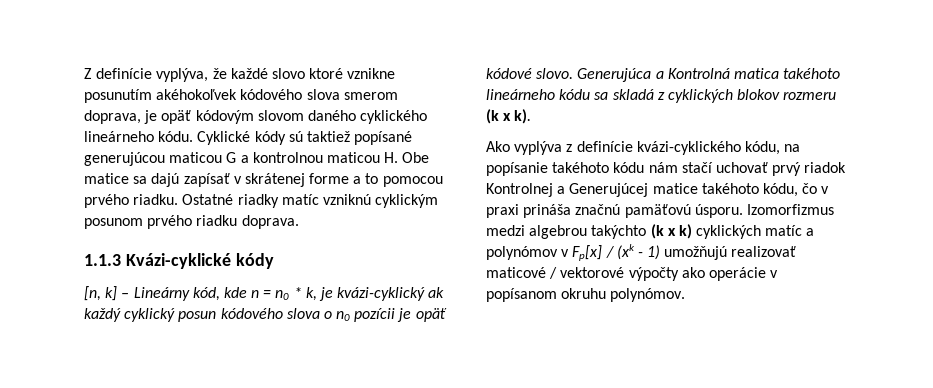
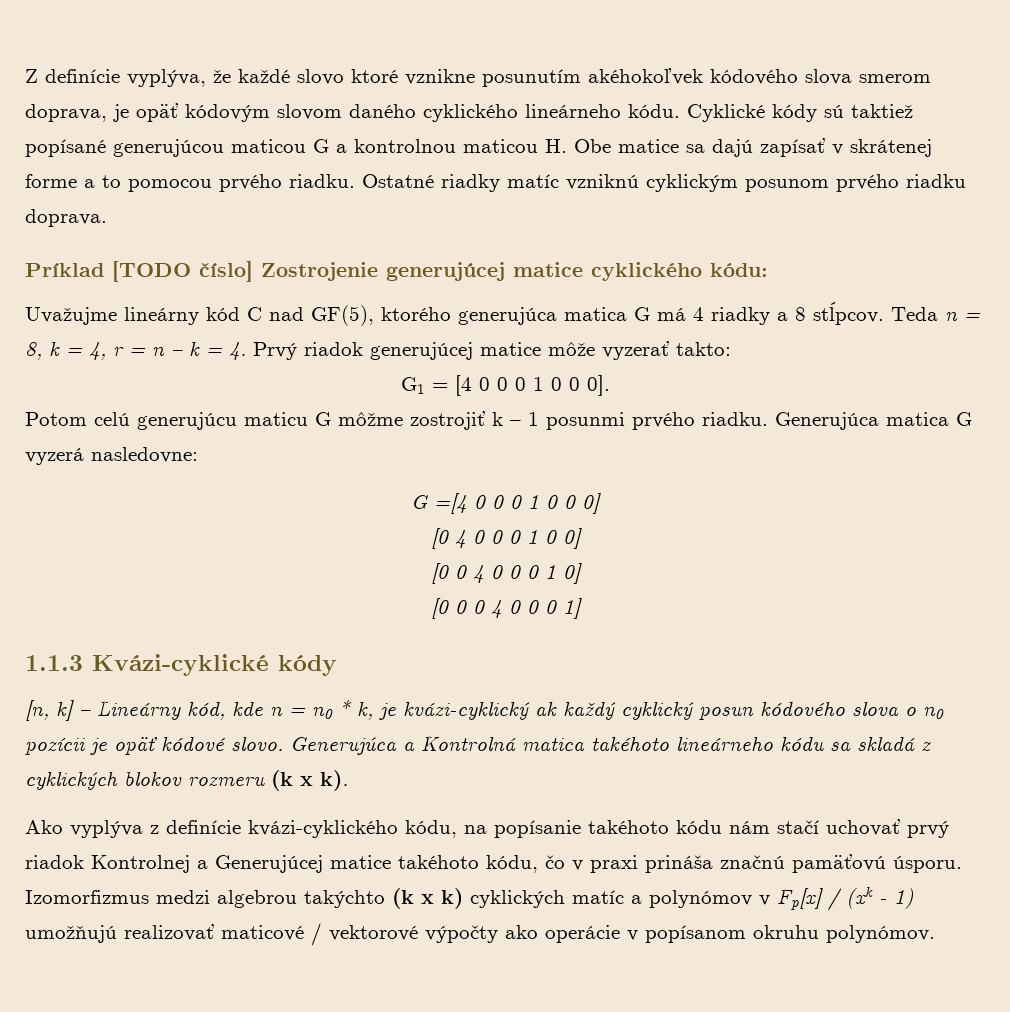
+ Príklad [TODO číslo] Zostrojenie generujúcej matice cyklického kódu:
+ Uvažujme lineárny kód C nad GF(5), ktorého generujúca matica G má 4 riadky a 8 stĺpcov. Teda n = 8, k = 4, r = n – k = 4. Prvý riadok generujúcej matice môže vyzerať takto:
+ G1 = [4 0 0 0 1 0 0 0].
+ Potom celú generujúcu maticu G môžme zostrojiť k – 1 posunmi prvého riadku. Generujúca matica G vyzerá nasledovne:
+ G =[4 0 0 0 1 0 0 0]
+ [0 4 0 0 0 1 0 0]
+ [0 0 4 0 0 0 1 0]
+ [0 0 0 4 0 0 0 1]

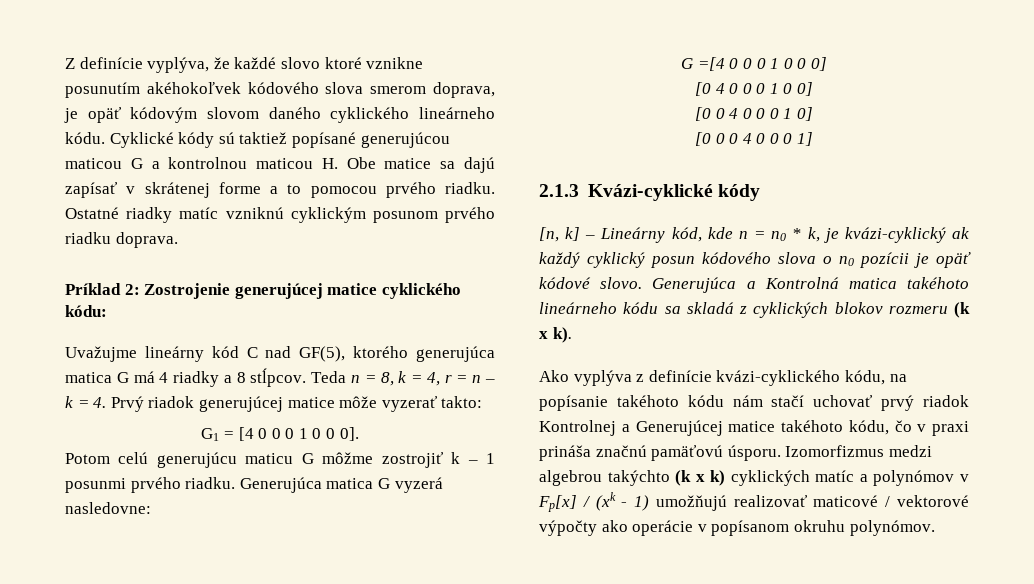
- Príklad [TODO číslo] Zostrojenie generujúcej matice cyklického kódu:
+ Príklad 2: Zostrojenie generujúcej matice cyklického kódu:
- 1.1.3 Kvázi-cyklické kódy
+ 2.1.3 Kvázi-cyklické kódy

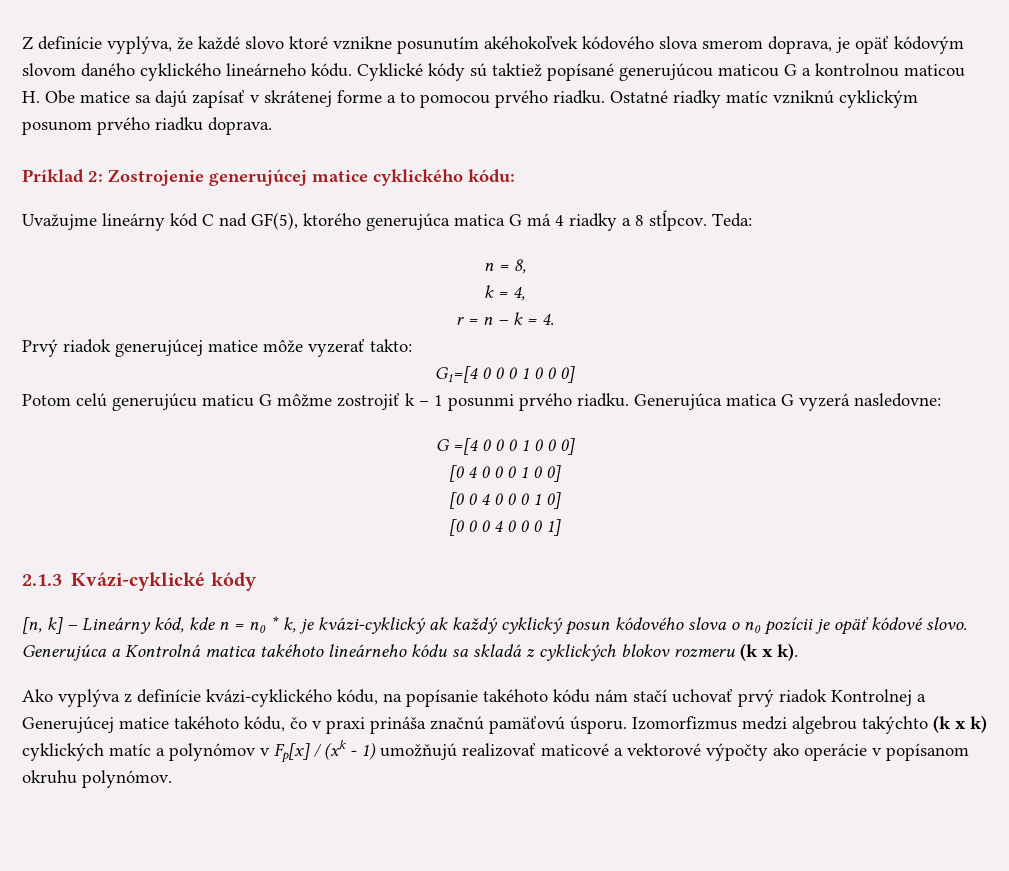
- Teda n = 8, k = 4, r = n – k = 4. Prvý riadok generujúcej matice môže vyzerať takto:
+ Teda:
+ n = 8,
+ k = 4,
+ r = n – k = 4.
+ Prvý riadok generujúcej matice môže vyzerať takto:
- G1 = [4 0 0 0 1 0 0 0].
+ G1=[4 0 0 0 1 0 0 0]
- Izomorfizmus medzi algebrou takýchto (k x k) cyklických matíc a polynómov v Fp[x] / (xk - 1) umožňujú realizovať maticové / vektorové výpočty ako operácie v popísanom okruhu polynómov.
+ Izomorfizmus medzi algebrou takýchto (k x k) cyklických matíc a polynómov v Fp[x] / (xk - 1) umožňujú realizovať maticové a vektorové výpočty ako operácie v popísanom okruhu polynómov.

